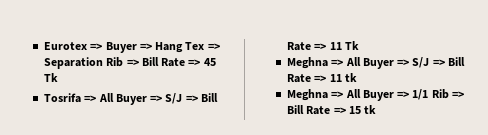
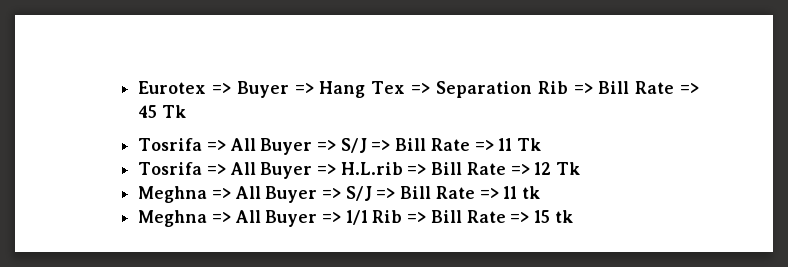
+ Tosrifa => All Buyer => H.L.rib => Bill Rate => 12 Tk

